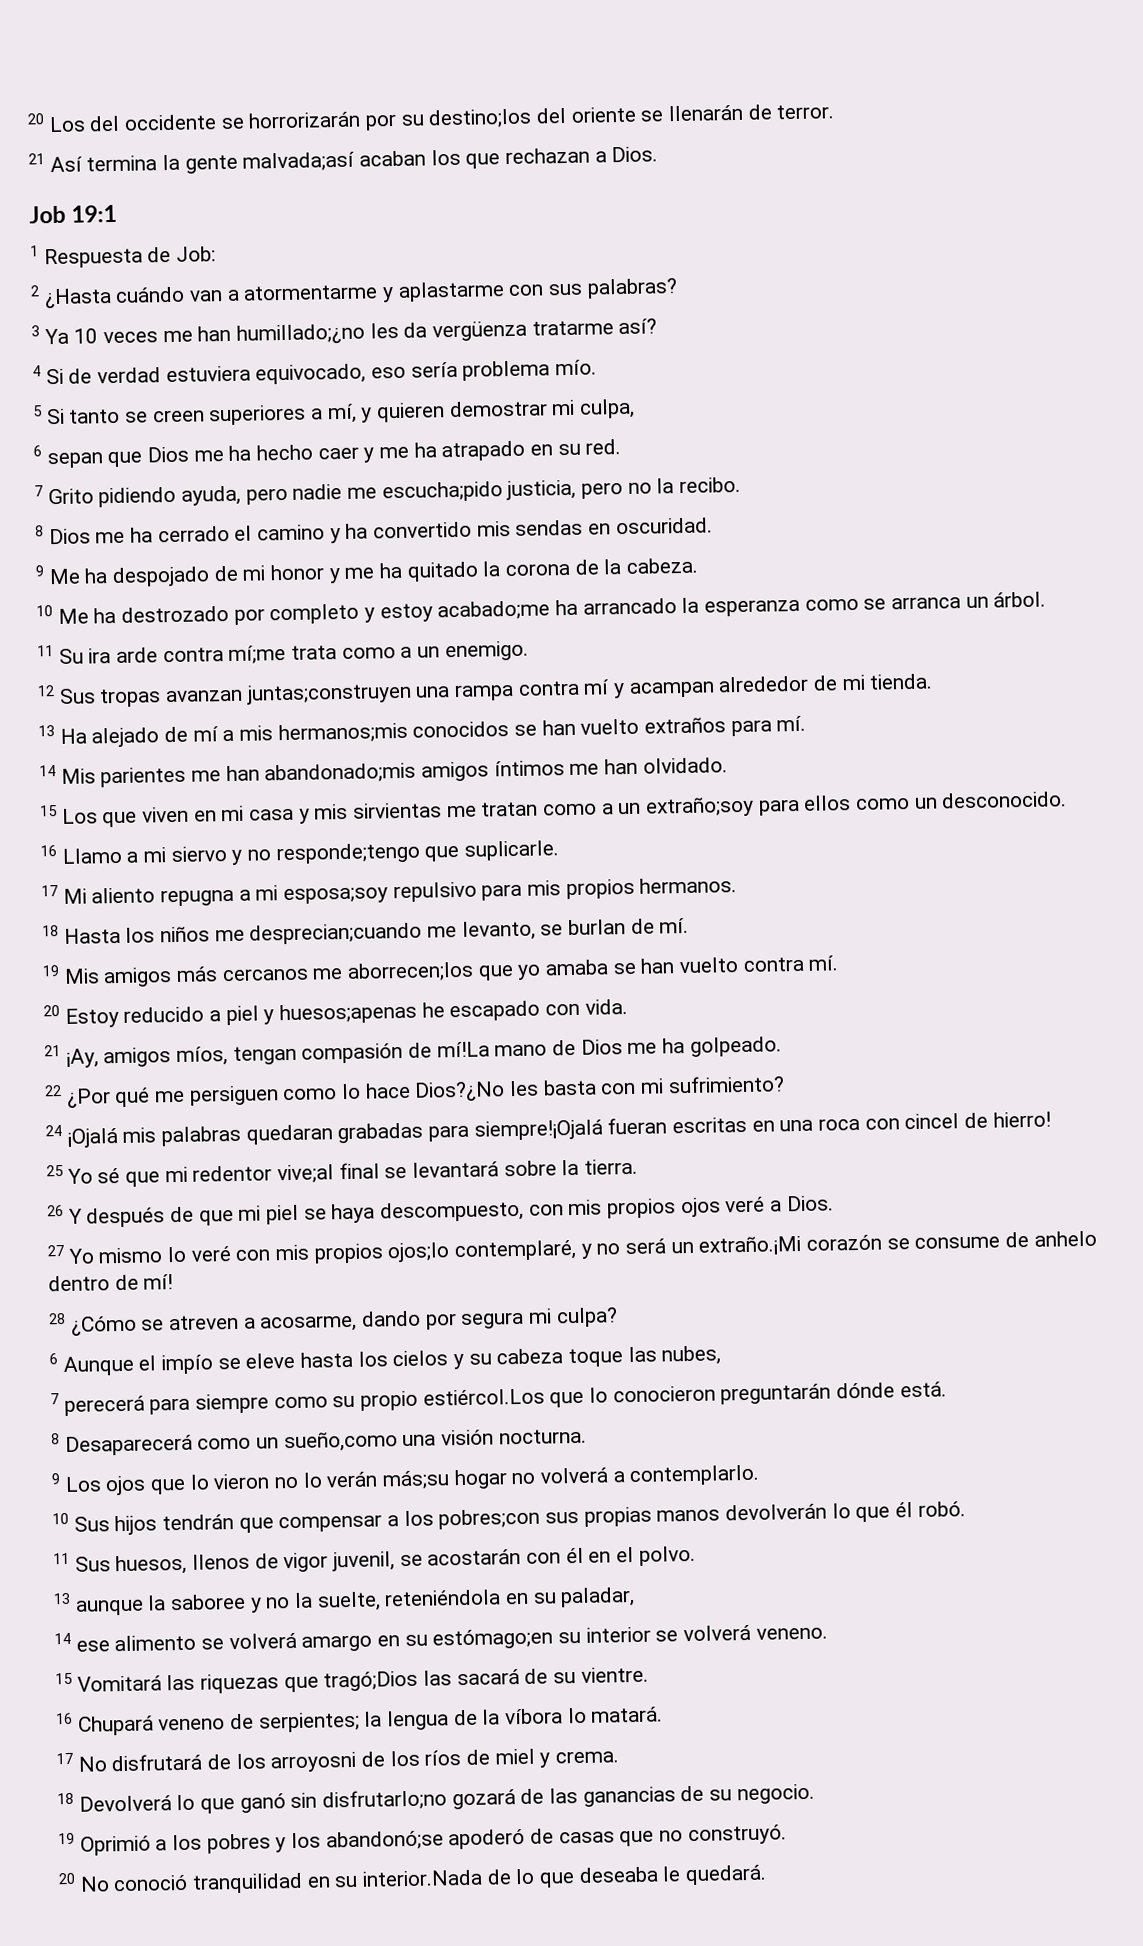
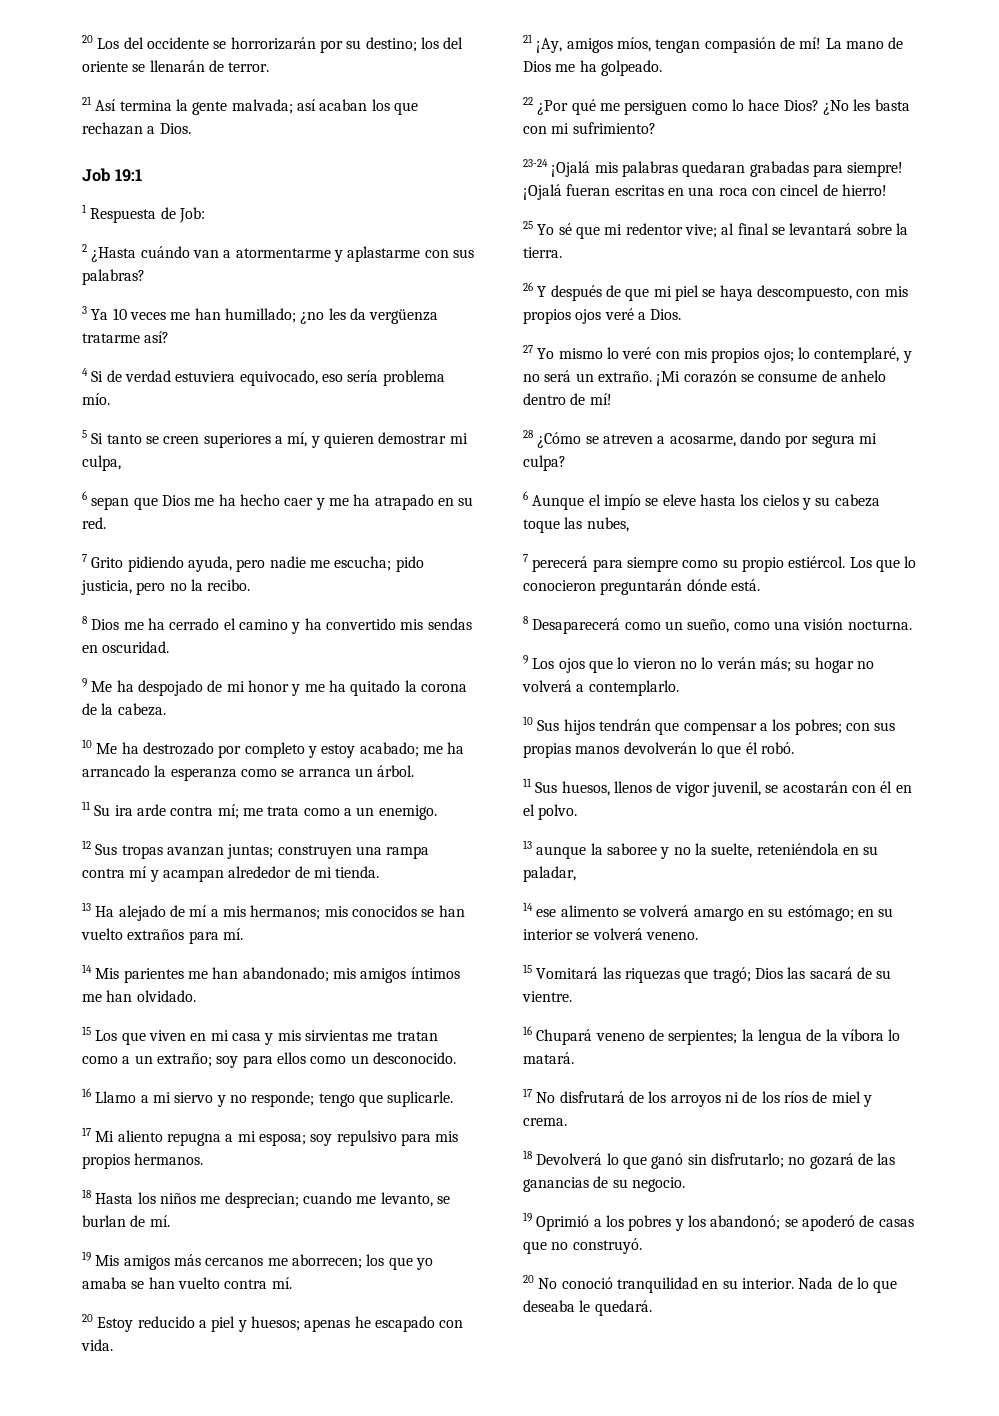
- 20 Los del occidente se horrorizarán por su destino;los del oriente se llenarán de terror.
+ 20 Los del occidente se horrorizarán por su destino; los del oriente se llenarán de terror.
- 21 Así termina la gente malvada;así acaban los que rechazan a Dios.
+ 21 Así termina la gente malvada; así acaban los que rechazan a Dios.
- 3 Ya 10 veces me han humillado;¿no les da vergüenza tratarme así?
+ 3 Ya 10 veces me han humillado; ¿no les da vergüenza tratarme así?
- 7 Grito pidiendo ayuda, pero nadie me escucha;pido justicia, pero no la recibo.
+ 7 Grito pidiendo ayuda, pero nadie me escucha; pido justicia, pero no la recibo.
- 10 Me ha destrozado por completo y estoy acabado;me ha arrancado la esperanza como se arranca un árbol.
+ 10 Me ha destrozado por completo y estoy acabado; me ha arrancado la esperanza como se arranca un árbol.
- 11 Su ira arde contra mí;me trata como a un enemigo.
+ 11 Su ira arde contra mí; me trata como a un enemigo.
- 12 Sus tropas avanzan juntas;construyen una rampa contra mí y acampan alrededor de mi tienda.
+ 12 Sus tropas avanzan juntas; construyen una rampa contra mí y acampan alrededor de mi tienda.
- 13 Ha alejado de mí a mis hermanos;mis conocidos se han vuelto extraños para mí.
+ 13 Ha alejado de mí a mis hermanos; mis conocidos se han vuelto extraños para mí.
- 14 Mis parientes me han abandonado;mis amigos íntimos me han olvidado.
+ 14 Mis parientes me han abandonado; mis amigos íntimos me han olvidado.
- 15 Los que viven en mi casa y mis sirvientas me tratan como a un extraño;soy para ellos como un desconocido.
+ 15 Los que viven en mi casa y mis sirvientas me tratan como a un extraño; soy para ellos como un desconocido.
- 16 Llamo a mi siervo y no responde;tengo que suplicarle.
+ 16 Llamo a mi siervo y no responde; tengo que suplicarle.
- 17 Mi aliento repugna a mi esposa;soy repulsivo para mis propios hermanos.
+ 17 Mi aliento repugna a mi esposa; soy repulsivo para mis propios hermanos.
- 18 Hasta los niños me desprecian;cuando me levanto, se burlan de mí.
+ 18 Hasta los niños me desprecian; cuando me levanto, se burlan de mí.
- 19 Mis amigos más cercanos me aborrecen;los que yo amaba se han vuelto contra mí.
+ 19 Mis amigos más cercanos me aborrecen; los que yo amaba se han vuelto contra mí.
- 20 Estoy reducido a piel y huesos;apenas he escapado con vida.
+ 20 Estoy reducido a piel y huesos; apenas he escapado con vida.
- 21 ¡Ay, amigos míos, tengan compasión de mí!La mano de Dios me ha golpeado.
+ 21 ¡Ay, amigos míos, tengan compasión de mí! La mano de Dios me ha golpeado.
- 22 ¿Por qué me persiguen como lo hace Dios?¿No les basta con mi sufrimiento?
+ 22 ¿Por qué me persiguen como lo hace Dios? ¿No les basta con mi sufrimiento?
- 24 ¡Ojalá mis palabras quedaran grabadas para siempre!¡Ojalá fueran escritas en una roca con cincel de hierro!
+ 23-24 ¡Ojalá mis palabras quedaran grabadas para siempre! ¡Ojalá fueran escritas en una roca con cincel de hierro!
- 25 Yo sé que mi redentor vive;al final se levantará sobre la tierra.
+ 25 Yo sé que mi redentor vive; al final se levantará sobre la tierra.
- 27 Yo mismo lo veré con mis propios ojos;lo contemplaré, y no será un extraño.¡Mi corazón se consume de anhelo dentro de mí!
+ 27 Yo mismo lo veré con mis propios ojos; lo contemplaré, y no será un extraño. ¡Mi corazón se consume de anhelo dentro de mí!
- 7 perecerá para siempre como su propio estiércol.Los que lo conocieron preguntarán dónde está.
+ 7 perecerá para siempre como su propio estiércol. Los que lo conocieron preguntarán dónde está.
- 8 Desaparecerá como un sueño,como una visión nocturna.
+ 8 Desaparecerá como un sueño, como una visión nocturna.
- 9 Los ojos que lo vieron no lo verán más;su hogar no volverá a contemplarlo.
+ 9 Los ojos que lo vieron no lo verán más; su hogar no volverá a contemplarlo.
- 10 Sus hijos tendrán que compensar a los pobres;con sus propias manos devolverán lo que él robó.
+ 10 Sus hijos tendrán que compensar a los pobres; con sus propias manos devolverán lo que él robó.
- 14 ese alimento se volverá amargo en su estómago;en su interior se volverá veneno.
+ 14 ese alimento se volverá amargo en su estómago; en su interior se volverá veneno.
- 15 Vomitará las riquezas que tragó;Dios las sacará de su vientre.
+ 15 Vomitará las riquezas que tragó; Dios las sacará de su vientre.
- 17 No disfrutará de los arroyosni de los ríos de miel y crema.
+ 17 No disfrutará de los arroyos ni de los ríos de miel y crema.
- 18 Devolverá lo que ganó sin disfrutarlo;no gozará de las ganancias de su negocio.
+ 18 Devolverá lo que ganó sin disfrutarlo; no gozará de las ganancias de su negocio.
- 19 Oprimió a los pobres y los abandonó;se apoderó de casas que no construyó.
+ 19 Oprimió a los pobres y los abandonó; se apoderó de casas que no construyó.
- 20 No conoció tranquilidad en su interior.Nada de lo que deseaba le quedará.
+ 20 No conoció tranquilidad en su interior. Nada de lo que deseaba le quedará.

